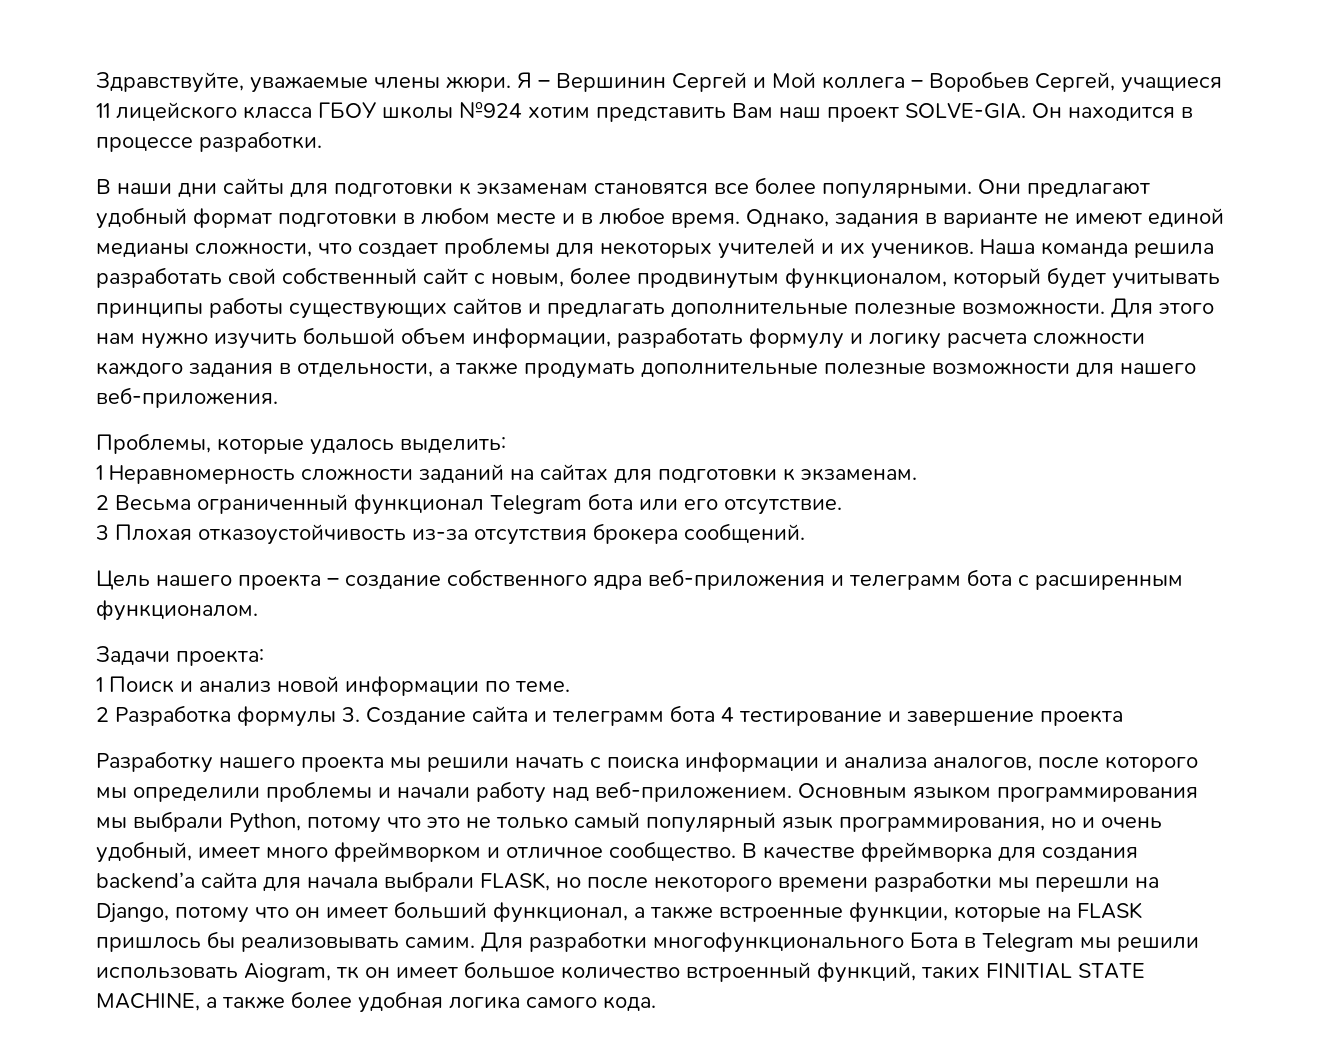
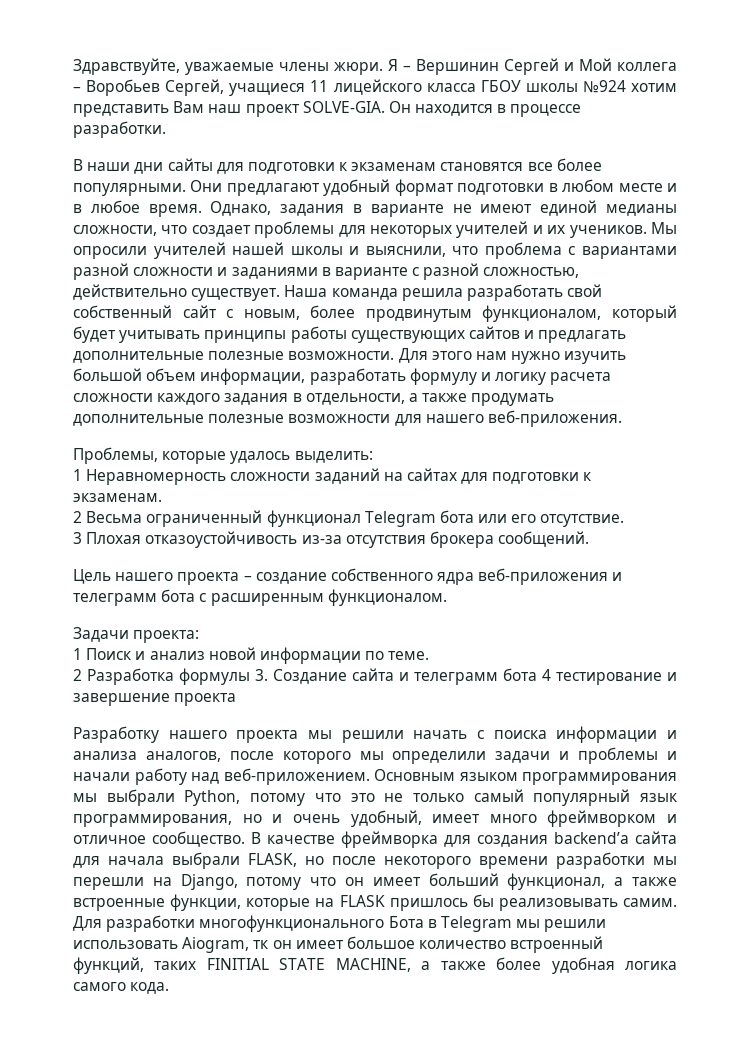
+ Мы опросили учителей нашей школы и выяснили, что проблема с вариантами разной сложности и заданиями в варианте с разной сложностью, действительно существует.
- Разработку нашего проекта мы решили начать с поиска информации и анализа аналогов, после которого мы определили проблемы и начали работу над веб-приложением.
+ Разработку нашего проекта мы решили начать с поиска информации и анализа аналогов, после которого мы определили задачи и проблемы и начали работу над веб-приложением.

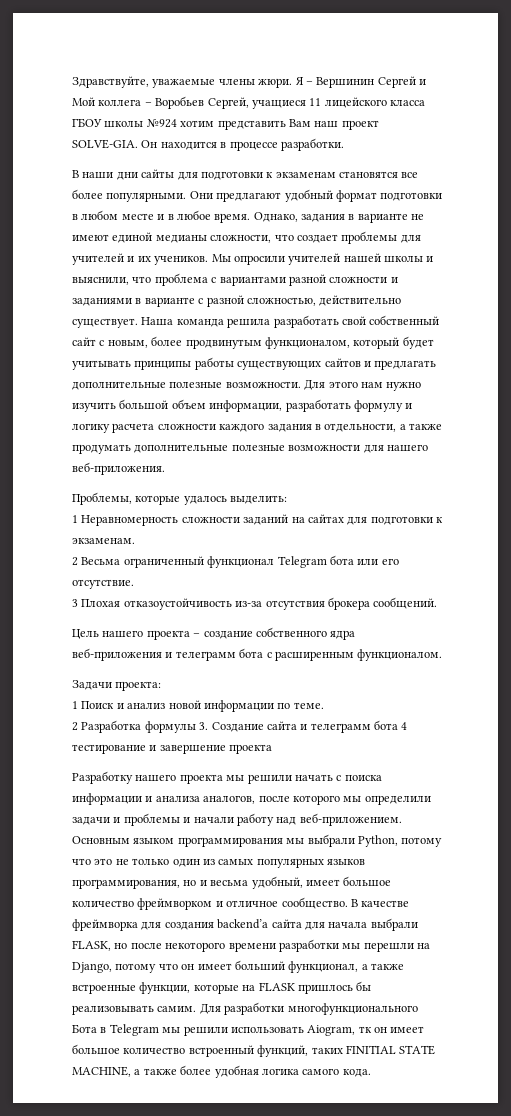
- Однако, задания в варианте не имеют единой медианы сложности, что создает проблемы для некоторых учителей и их учеников.
+ Однако, задания в варианте не имеют единой медианы сложности, что создает проблемы для учителей и их учеников.
- Основным языком программирования мы выбрали Python, потому что это не только самый популярный язык программирования, но и очень удобный, имеет много фреймворком и отличное сообщество.
+ Основным языком программирования мы выбрали Python, потому что это не только один из самых популярных языков программирования, но и весьма удобный, имеет большое количество фреймворком и отличное сообщество.

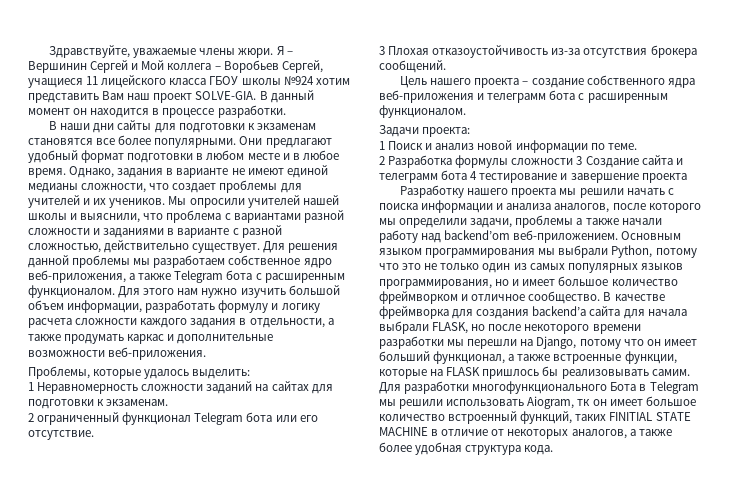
- Он находится в процессе разработки.
+ В данный момент он находится в процессе разработки.
- Наша команда решила разработать свой собственный сайт с новым, более продвинутым функционалом, который будет учитывать принципы работы существующих сайтов и предлагать дополнительные полезные возможности.
+ Для решения данной проблемы мы разработаем собственное ядро веб-приложения, а также Telegram бота с расширенным функционалом.
- Для этого нам нужно изучить большой объем информации, разработать формулу и логику расчета сложности каждого задания в отдельности, а также продумать дополнительные полезные возможности для нашего веб-приложения.
+ Для этого нам нужно изучить большой объем информации, разработать формулу и логику расчета сложности каждого задания в отдельности, а также продумать каркас и дополнительные возможности веб-приложения.
- 2 Весьма ограниченный функционал Telegram бота или его отсутствие.
+ 2 ограниченный функционал Telegram бота или его отсутствие.
- 2 Разработка формулы 3. Создание сайта и телеграмм бота 4 тестирование и завершение проекта
+ 2 Разработка формулы сложности 3 Создание сайта и телеграмм бота 4 тестирование и завершение проекта
- Разработку нашего проекта мы решили начать с поиска информации и анализа аналогов, после которого мы определили задачи и проблемы и начали работу над веб-приложением.
+ Разработку нашего проекта мы решили начать с поиска информации и анализа аналогов, после которого мы определили задачи, проблемы а также начали работу над backend’om веб-приложением.
- Основным языком программирования мы выбрали Python, потому что это не только один из самых популярных языков программирования, но и весьма удобный, имеет большое количество фреймворком и отличное сообщество.
+ Основным языком программирования мы выбрали Python, потому что это не только один из самых популярных языков программирования, но и имеет большое количество фреймворком и отличное сообщество.
- Для разработки многофункционального Бота в Telegram мы решили использовать Aiogram, тк он имеет большое количество встроенный функций, таких FINITIAL STATE MACHINE, а также более удобная логика самого кода.
+ Для разработки многофункционального Бота в Telegram мы решили использовать Aiogram, тк он имеет большое количество встроенный функций, таких FINITIAL STATE MACHINE в отличие от некоторых аналогов, а также более удобная структура кода.

